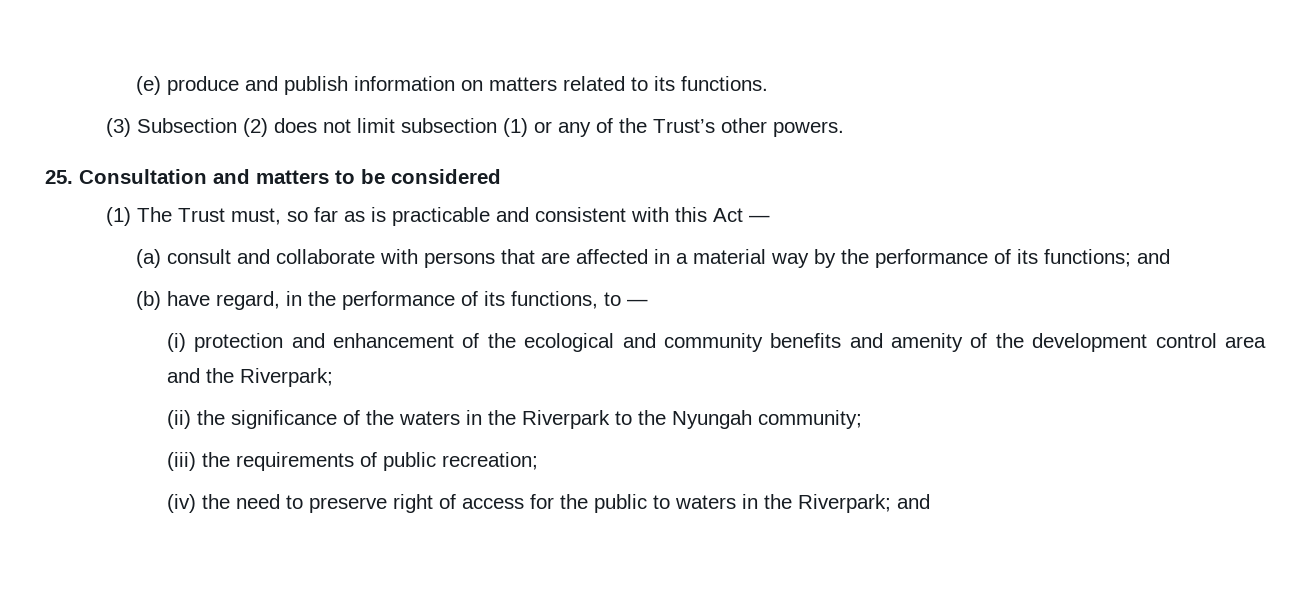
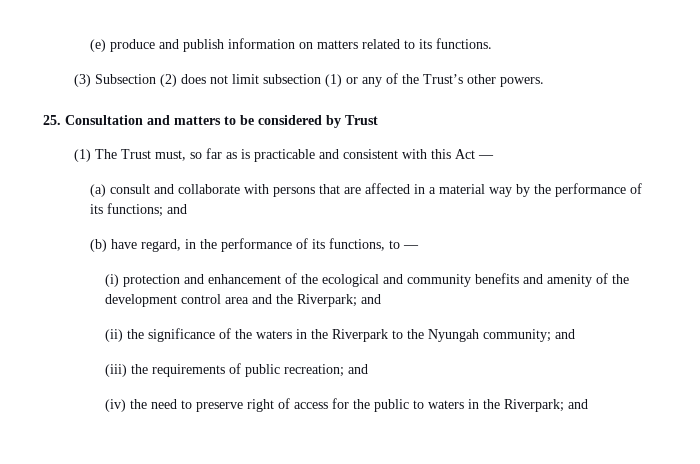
- 25. Consultation and matters to be considered
+ 25. Consultation and matters to be considered by Trust
- (i) protection and enhancement of the ecological and community benefits and amenity of the development control area and the Riverpark;
+ (i) protection and enhancement of the ecological and community benefits and amenity of the development control area and the Riverpark; and
- (ii) the significance of the waters in the Riverpark to the Nyungah community;
+ (ii) the significance of the waters in the Riverpark to the Nyungah community; and
- (iii) the requirements of public recreation;
+ (iii) the requirements of public recreation; and

